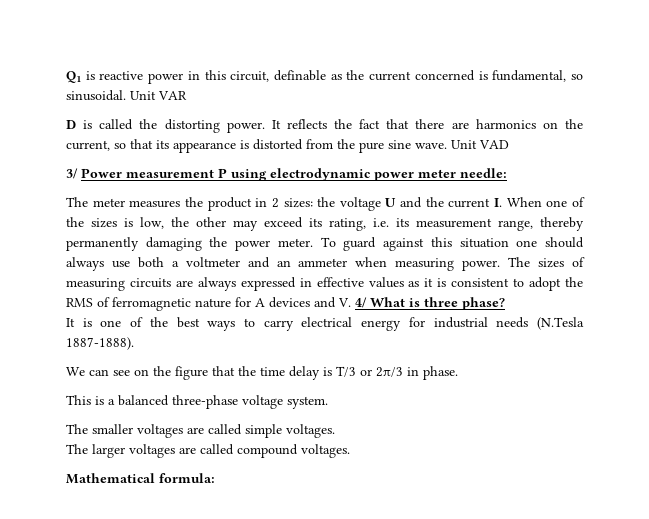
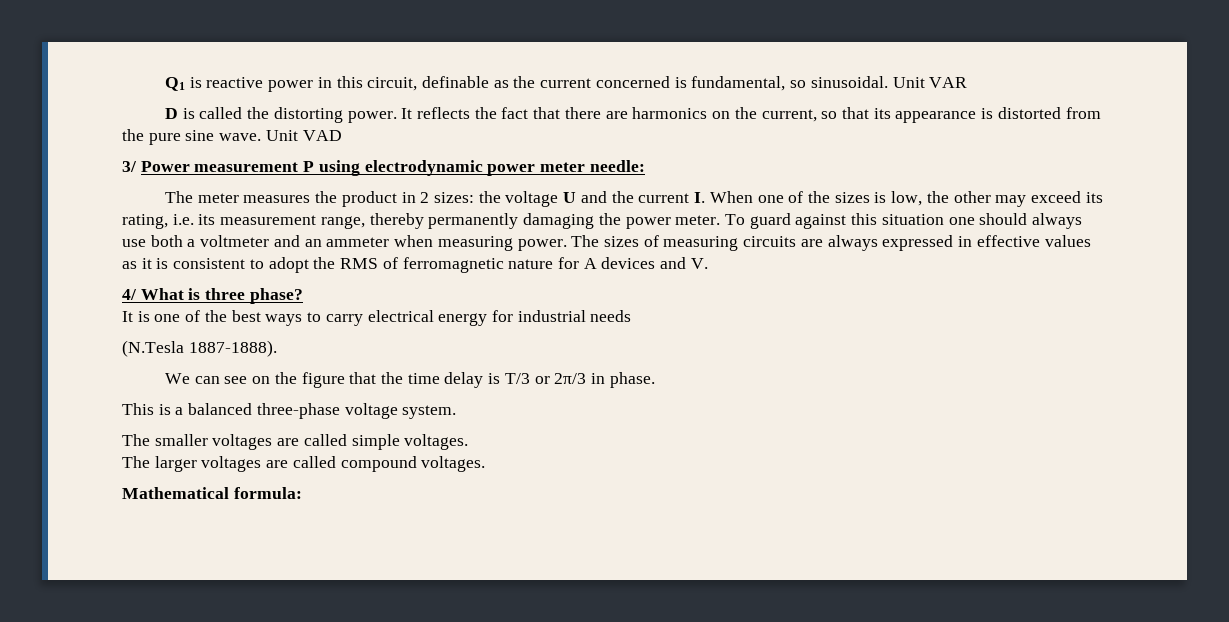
- The sizes of measuring circuits are always expressed in effective values as it is consistent to adopt the RMS of ferromagnetic nature for A devices and V. 4/ What is three phase?
+ The sizes of measuring circuits are always expressed in effective values as it is consistent to adopt the RMS of ferromagnetic nature for A devices and V.
+ 4/ What is three phase?
- It is one of the best ways to carry electrical energy for industrial needs (N.Tesla 1887-1888).
+ It is one of the best ways to carry electrical energy for industrial needs
+ (N.Tesla 1887-1888).

